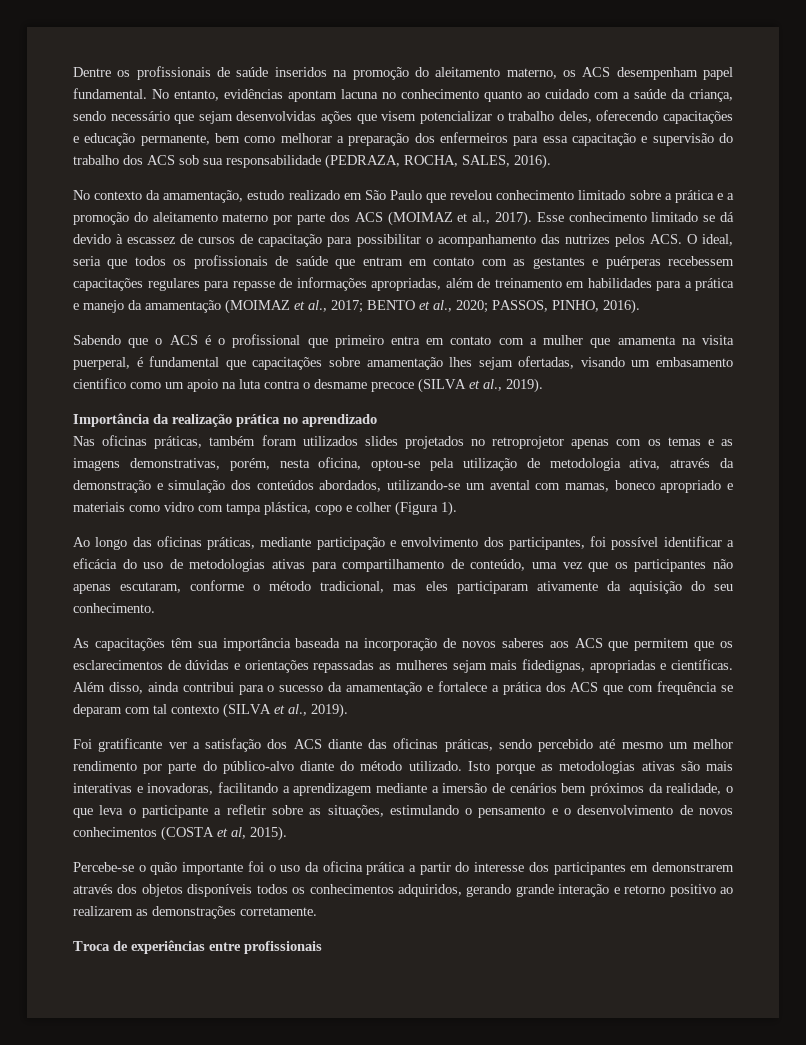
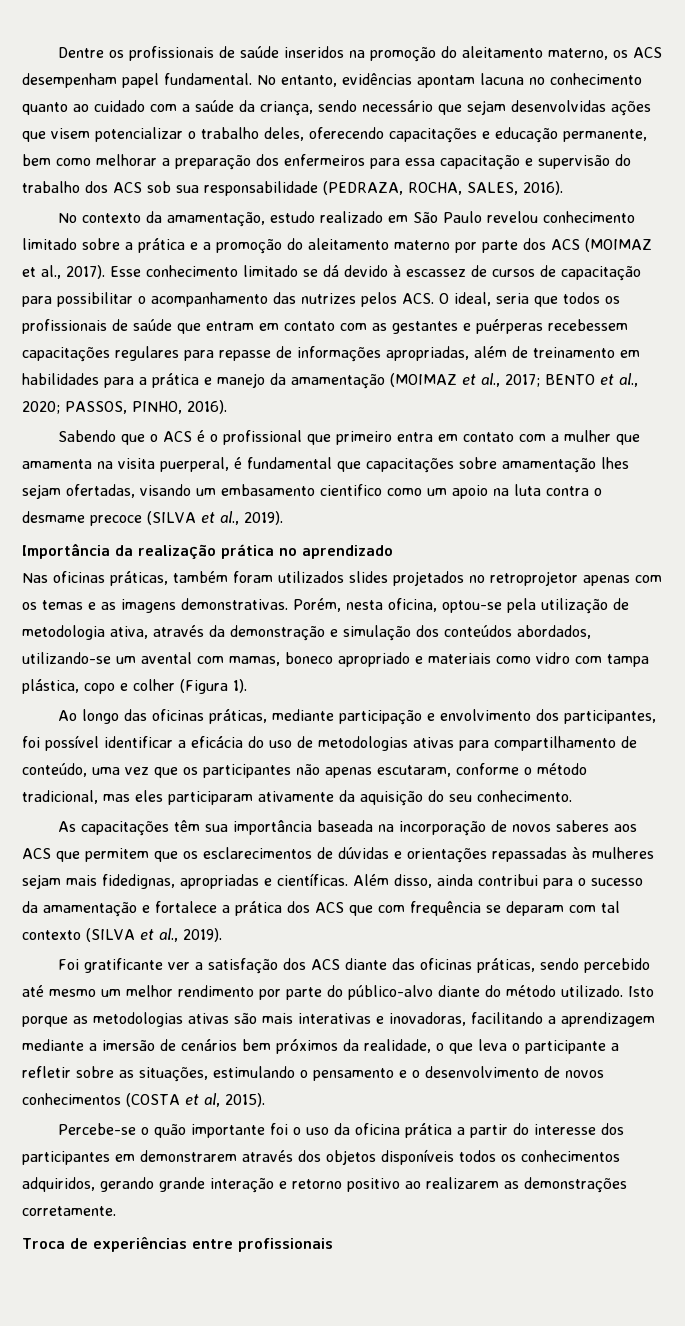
- No contexto da amamentação, estudo realizado em São Paulo que revelou conhecimento limitado sobre a prática e a promoção do aleitamento materno por parte dos ACS (MOIMAZ et al., 2017).
+ No contexto da amamentação, estudo realizado em São Paulo revelou conhecimento limitado sobre a prática e a promoção do aleitamento materno por parte dos ACS (MOIMAZ et al., 2017).
- Nas oficinas práticas, também foram utilizados slides projetados no retroprojetor apenas com os temas e as imagens demonstrativas, porém, nesta oficina, optou-se pela utilização de metodologia ativa, através da demonstração e simulação dos conteúdos abordados, utilizando-se um avental com mamas, boneco apropriado e materiais como vidro com tampa plástica, copo e colher (Figura 1).
+ Nas oficinas práticas, também foram utilizados slides projetados no retroprojetor apenas com os temas e as imagens demonstrativas. Porém, nesta oficina, optou-se pela utilização de metodologia ativa, através da demonstração e simulação dos conteúdos abordados, utilizando-se um avental com mamas, boneco apropriado e materiais como vidro com tampa plástica, copo e colher (Figura 1).
- As capacitações têm sua importância baseada na incorporação de novos saberes aos ACS que permitem que os esclarecimentos de dúvidas e orientações repassadas as mulheres sejam mais fidedignas, apropriadas e científicas.
+ As capacitações têm sua importância baseada na incorporação de novos saberes aos ACS que permitem que os esclarecimentos de dúvidas e orientações repassadas às mulheres sejam mais fidedignas, apropriadas e científicas.

